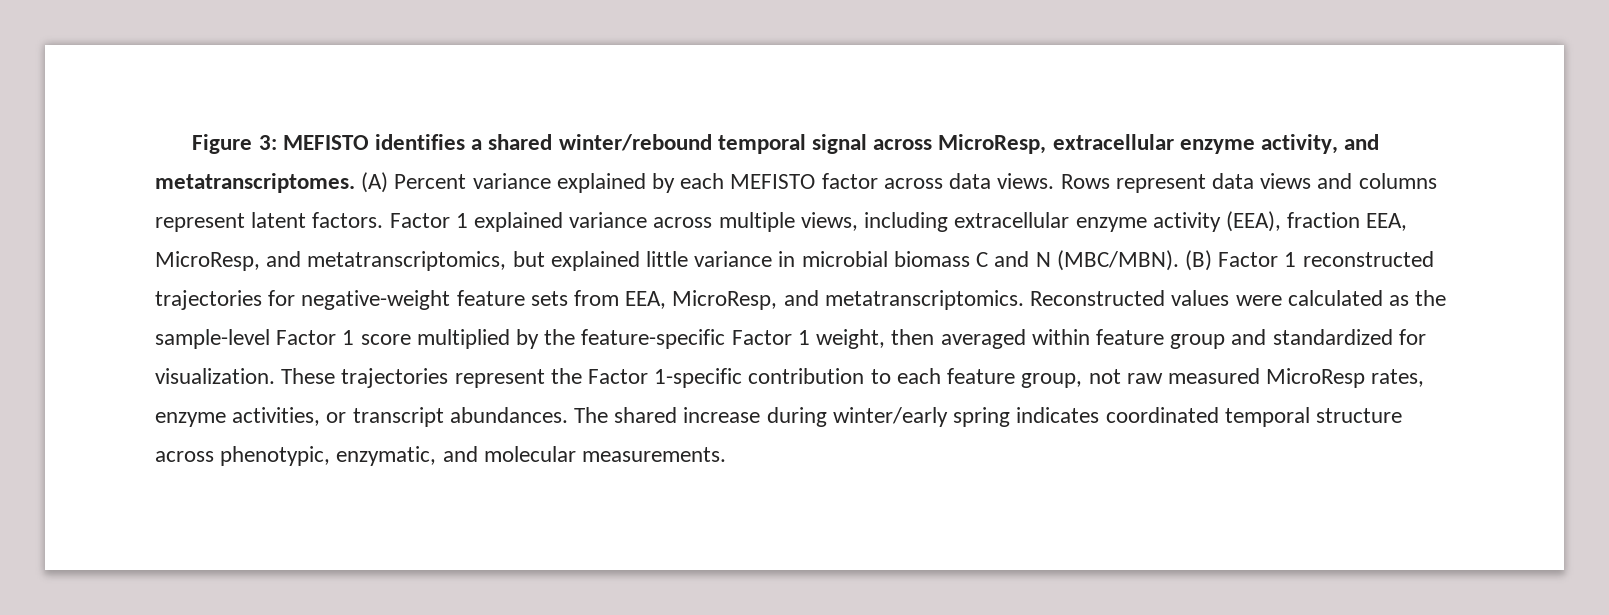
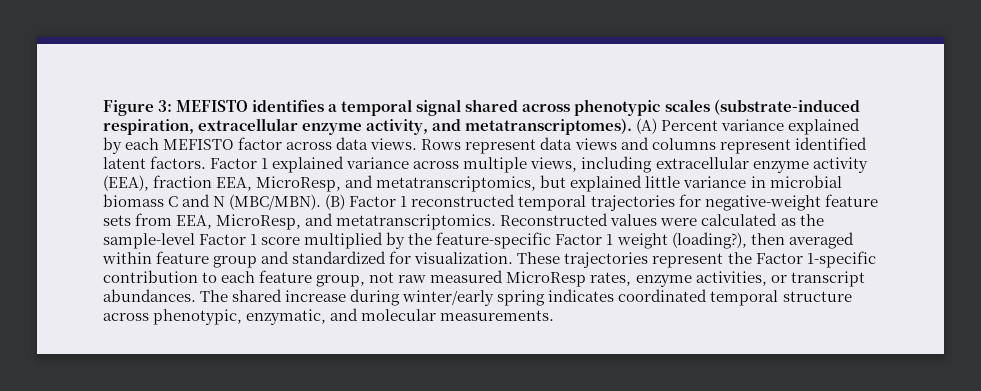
- Figure 3: MEFISTO identifies a shared winter/rebound temporal signal across MicroResp, extracellular enzyme activity, and metatranscriptomes.
+ Figure 3: MEFISTO identifies a temporal signal shared across phenotypic scales (substrate-induced respiration, extracellular enzyme activity, and metatranscriptomes).
- Rows represent data views and columns represent latent factors.
+ Rows represent data views and columns represent identified latent factors.
- (B) Factor 1 reconstructed trajectories for negative-weight feature sets from EEA, MicroResp, and metatranscriptomics.
+ (B) Factor 1 reconstructed temporal trajectories for negative-weight feature sets from EEA, MicroResp, and metatranscriptomics.
- Reconstructed values were calculated as the sample-level Factor 1 score multiplied by the feature-specific Factor 1 weight, then averaged within feature group and standardized for visualization.
+ Reconstructed values were calculated as the sample-level Factor 1 score multiplied by the feature-specific Factor 1 weight (loading?), then averaged within feature group and standardized for visualization.

